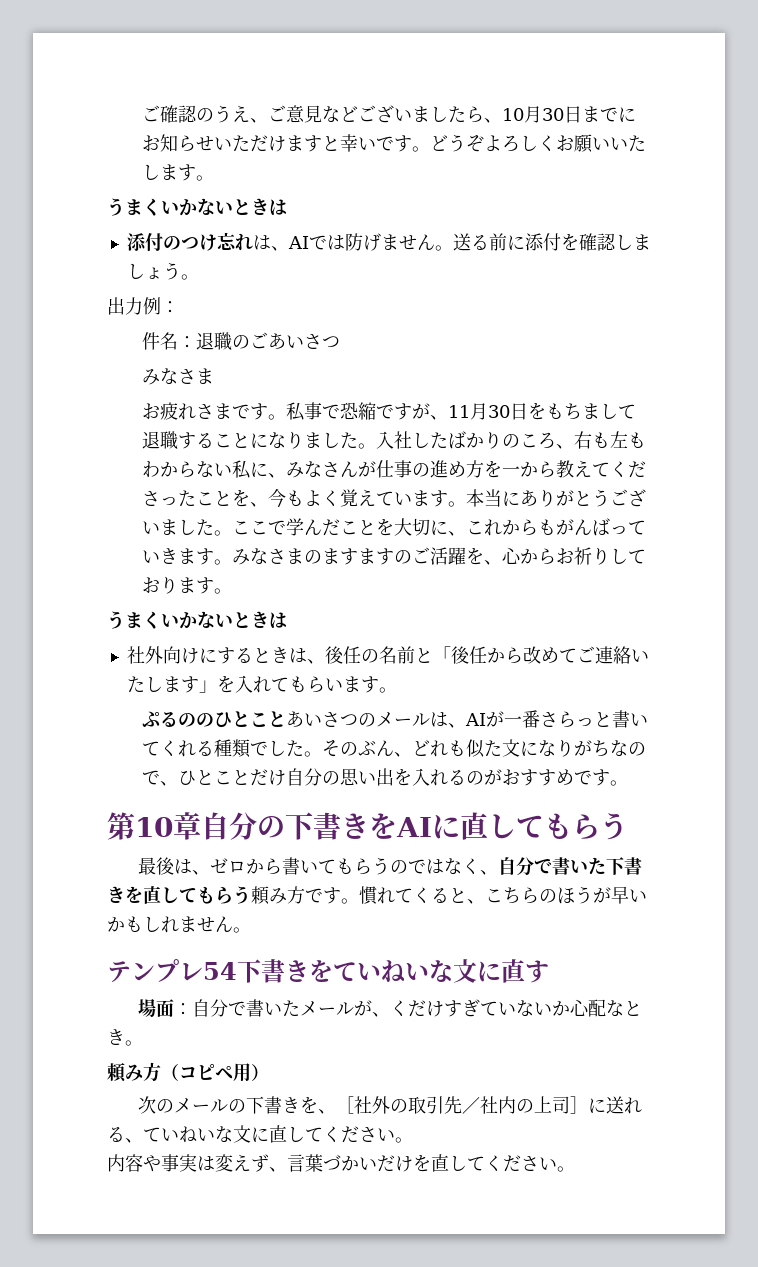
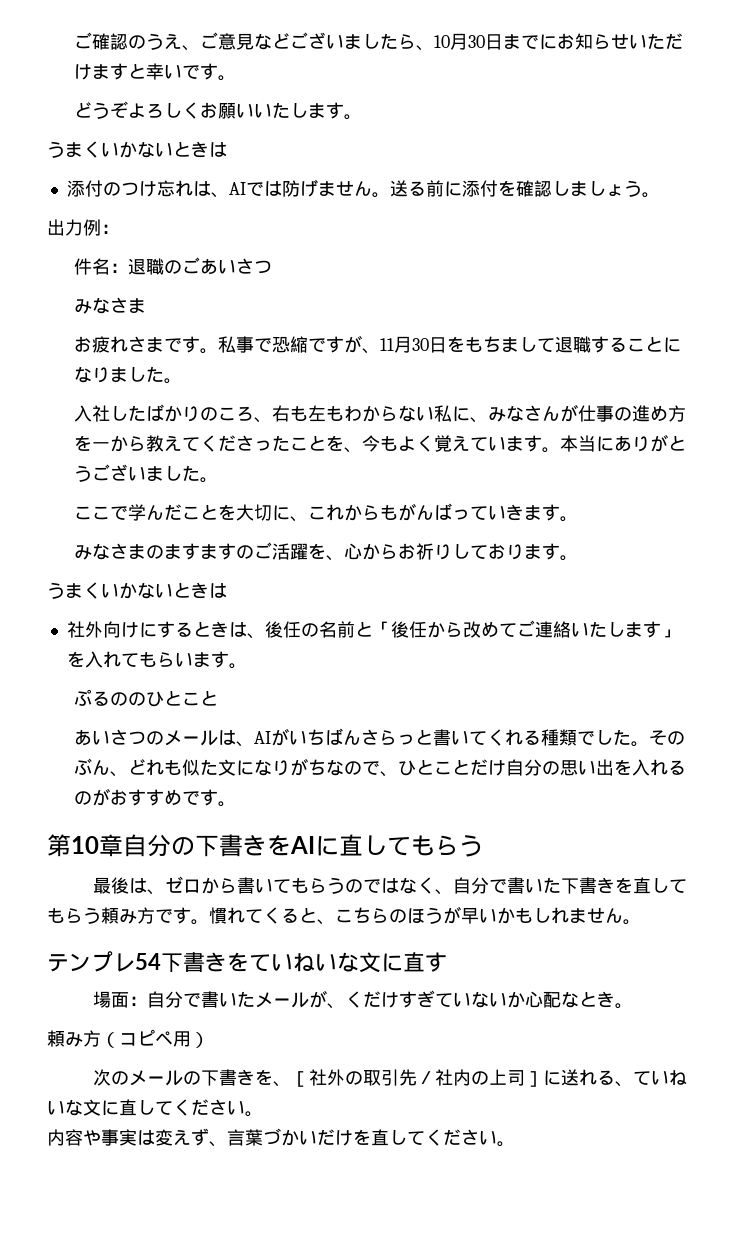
- ご確認のうえ、ご意見などございましたら、10月30日までにお知らせいただけますと幸いです。どうぞよろしくお願いいたします。
+ ご確認のうえ、ご意見などございましたら、10月30日までにお知らせいただけますと幸いです。
+ どうぞよろしくお願いいたします。
- 私事で恐縮ですが、11月30日をもちまして退職することになりました。入社したばかりのころ、右も左もわからない私に、みなさんが仕事の進め方を一から教えてくださったことを、今もよく覚えています。
+ 私事で恐縮ですが、11月30日をもちまして退職することになりました。
+ 入社したばかりのころ、右も左もわからない私に、みなさんが仕事の進め方を一から教えてくださったことを、今もよく覚えています。
- 本当にありがとうございました。ここで学んだことを大切に、これからもがんばっていきます。みなさまのますますのご活躍を、心からお祈りしております。
+ 本当にありがとうございました。
+ ここで学んだことを大切に、これからもがんばっていきます。
+ みなさまのますますのご活躍を、心からお祈りしております。
- ぷるののひとことあいさつのメールは、AIが一番さらっと書いてくれる種類でした。
+ ぷるののひとこと
+ あいさつのメールは、AIがいちばんさらっと書いてくれる種類でした。

